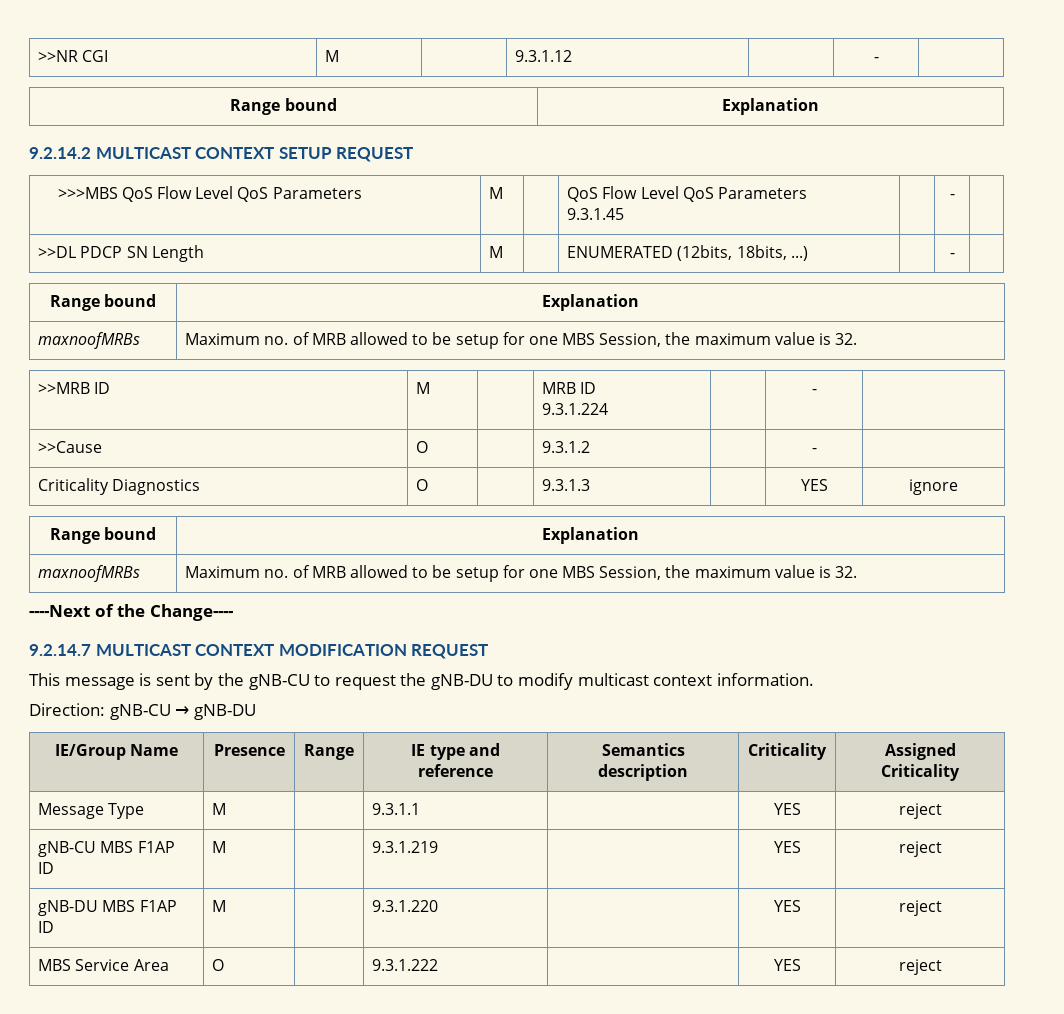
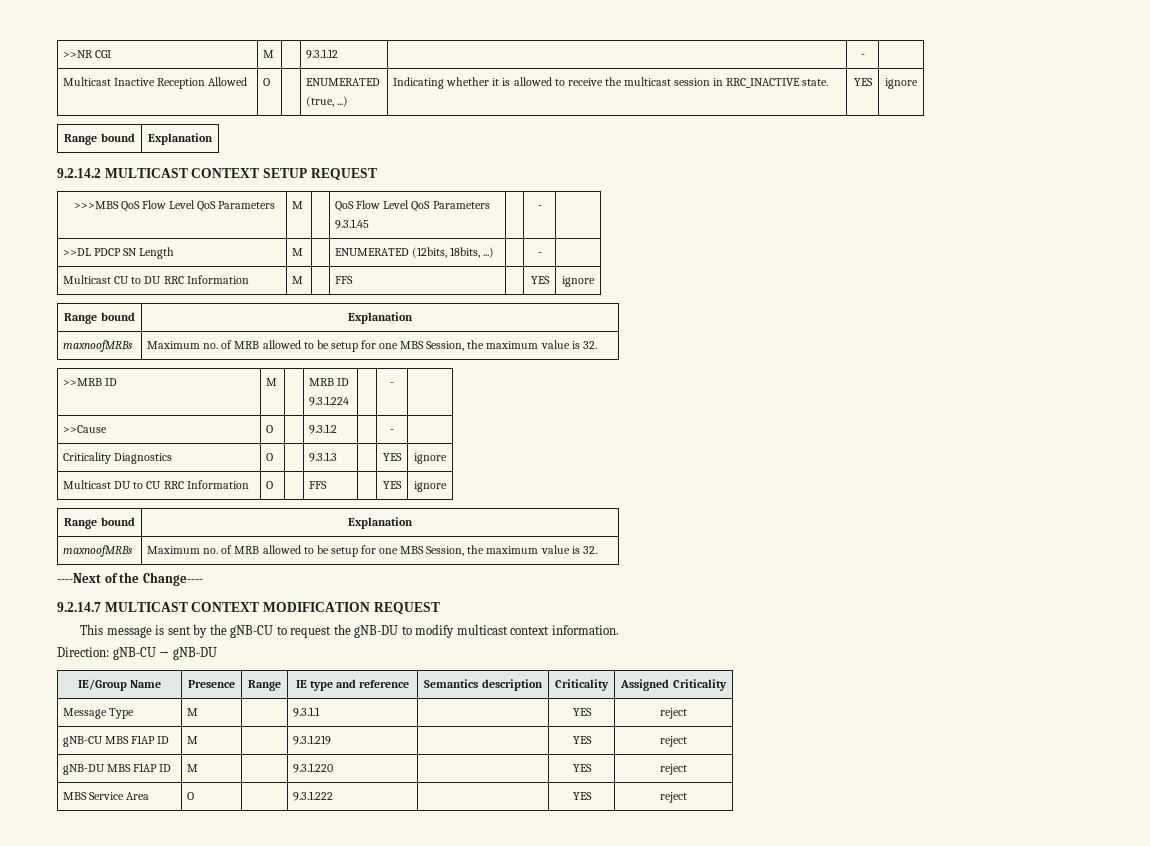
+ Multicast Inactive Reception Allowed | O | | ENUMERATED
+ (true, ...) | Indicating whether it is allowed to receive the multicast session in RRC_INACTIVE state. | YES | ignore
+ Multicast CU to DU RRC Information | M | | FFS | | YES | ignore
+ Multicast DU to CU RRC Information | O | | FFS | | YES | ignore

